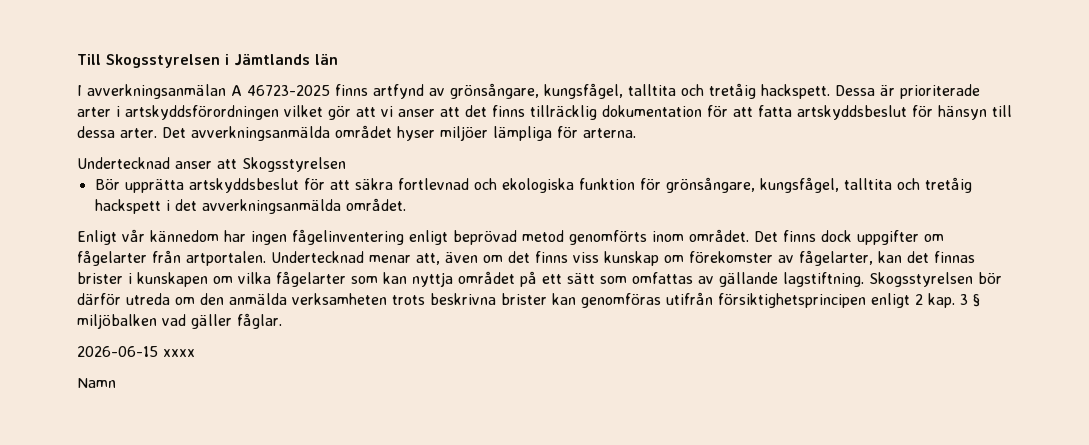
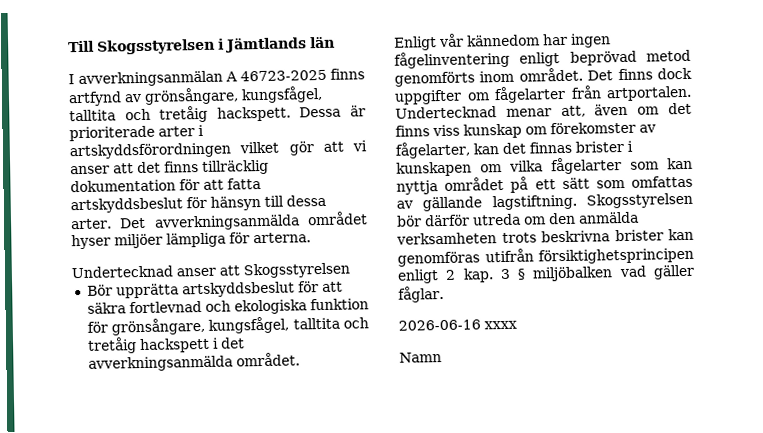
- 2026-06-15 xxxx
+ 2026-06-16 xxxx

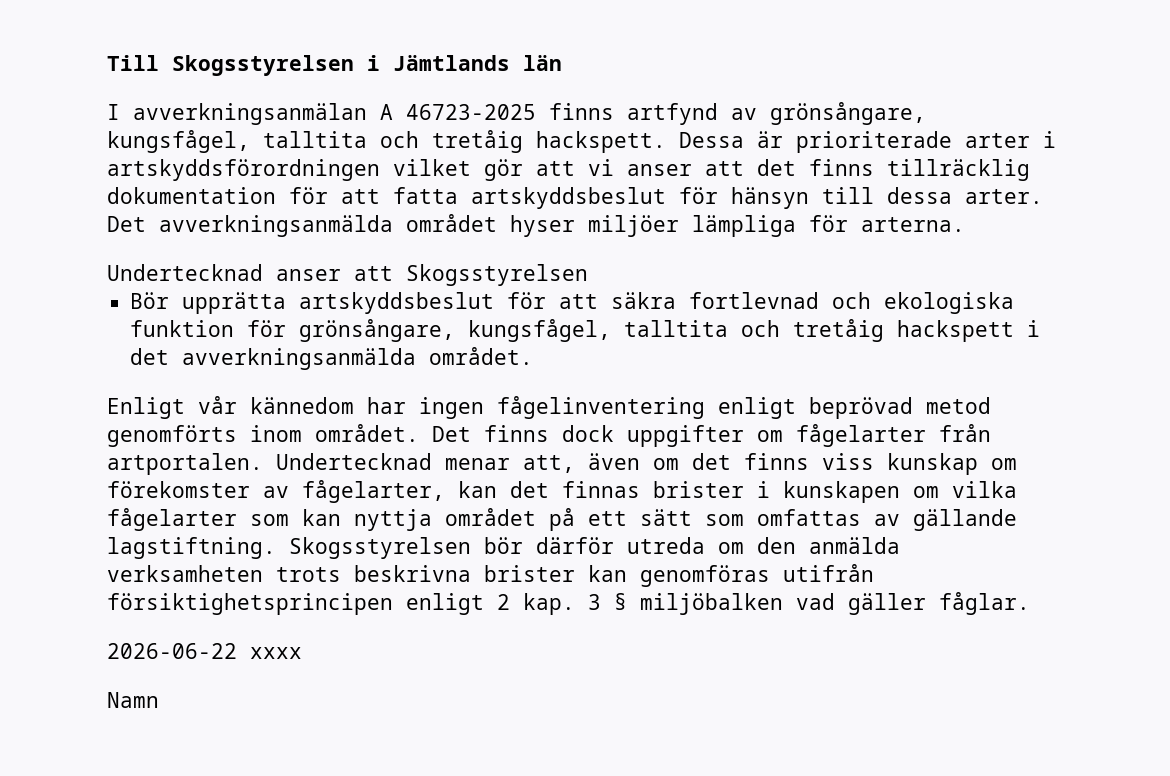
- 2026-06-16 xxxx
+ 2026-06-22 xxxx

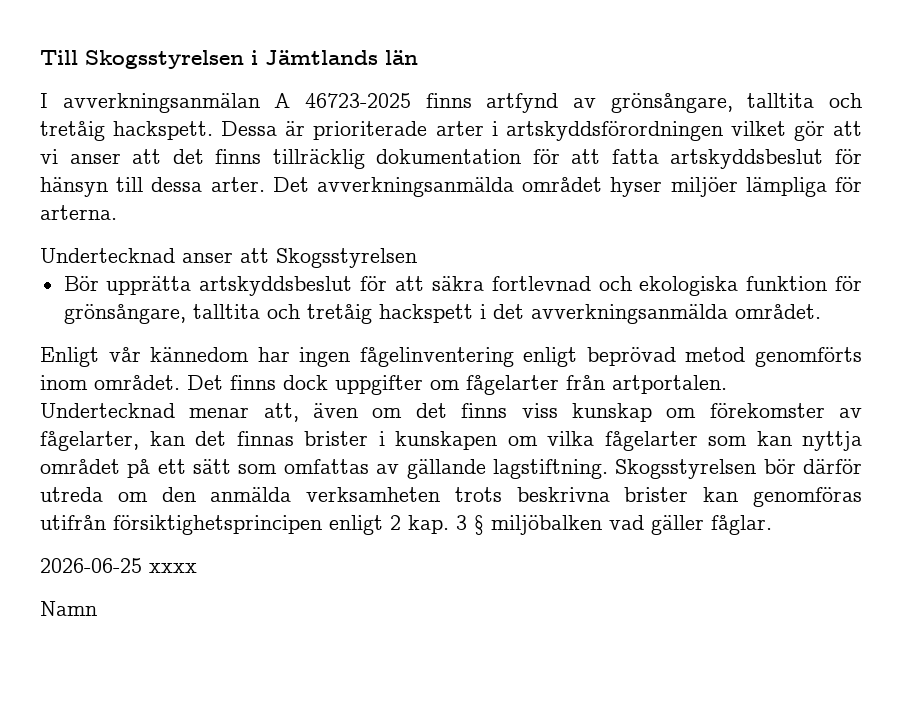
- I avverkningsanmälan A 46723-2025 finns artfynd av grönsångare, kungsfågel, talltita och tretåig hackspett.
+ I avverkningsanmälan A 46723-2025 finns artfynd av grönsångare, talltita och tretåig hackspett.
- Bör upprätta artskyddsbeslut för att säkra fortlevnad och ekologiska funktion för grönsångare, kungsfågel, talltita och tretåig hackspett i det avverkningsanmälda området.
+ Bör upprätta artskyddsbeslut för att säkra fortlevnad och ekologiska funktion för grönsångare, talltita och tretåig hackspett i det avverkningsanmälda området.
- 2026-06-22 xxxx
+ 2026-06-25 xxxx

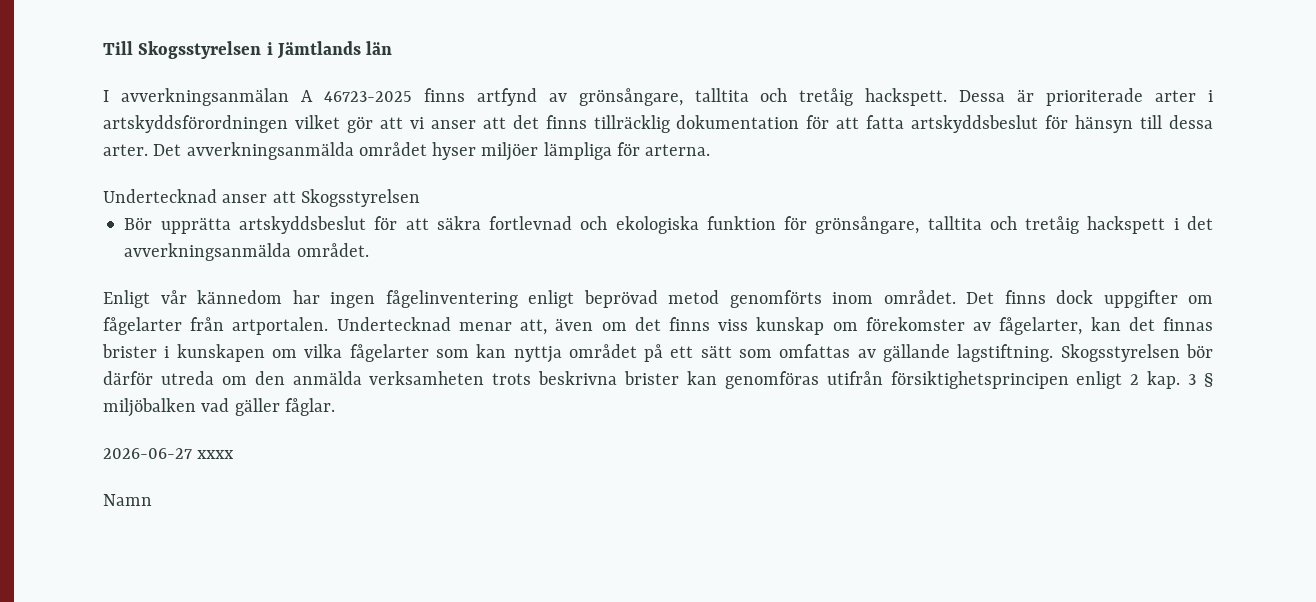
- 2026-06-25 xxxx
+ 2026-06-27 xxxx

